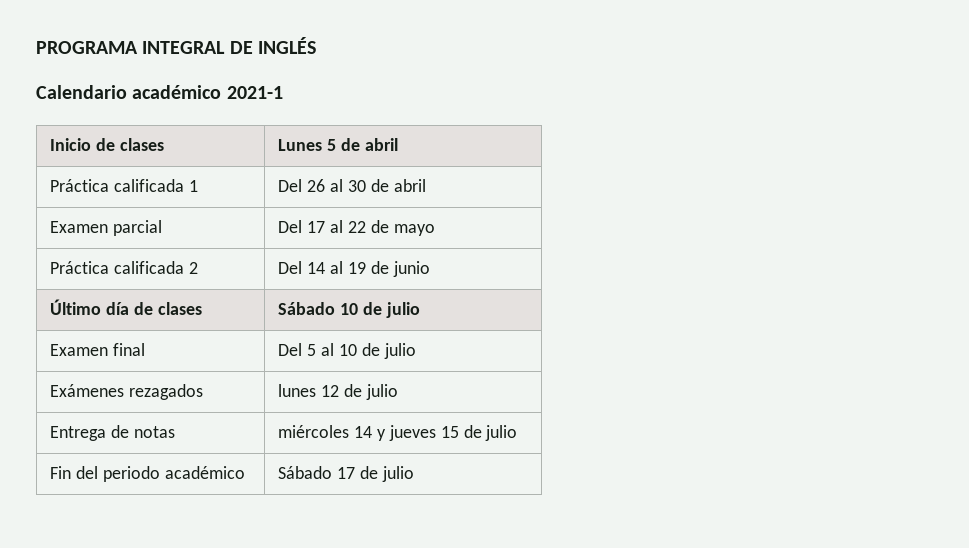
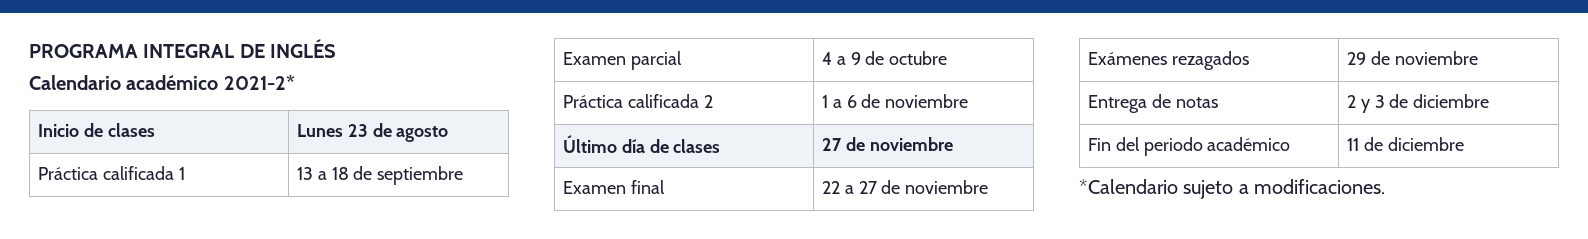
- Calendario académico 2021-1
+ Calendario académico 2021-2*
- Inicio de clases | Lunes 5 de abril
+ Inicio de clases | Lunes 23 de agosto
- Práctica calificada 1 | Del 26 al 30 de abril
- Examen parcial | Del 17 al 22 de mayo
- Práctica calificada 2 | Del 14 al 19 de junio
- Último día de clases | Sábado 10 de julio
- Examen final | Del 5 al 10 de julio
- Exámenes rezagados | lunes 12 de julio
- Entrega de notas | miércoles 14 y jueves 15 de julio
- Fin del periodo académico | Sábado 17 de julio
+ Práctica calificada 1 | 13 a 18 de septiembre
+ Examen parcial | 4 a 9 de octubre
+ Práctica calificada 2 | 1 a 6 de noviembre
+ Último día de clases | 27 de noviembre
+ Examen final | 22 a 27 de noviembre
+ Exámenes rezagados | 29 de noviembre
+ Entrega de notas | 2 y 3 de diciembre
+ Fin del periodo académico | 11 de diciembre
+ *Calendario sujeto a modificaciones.

